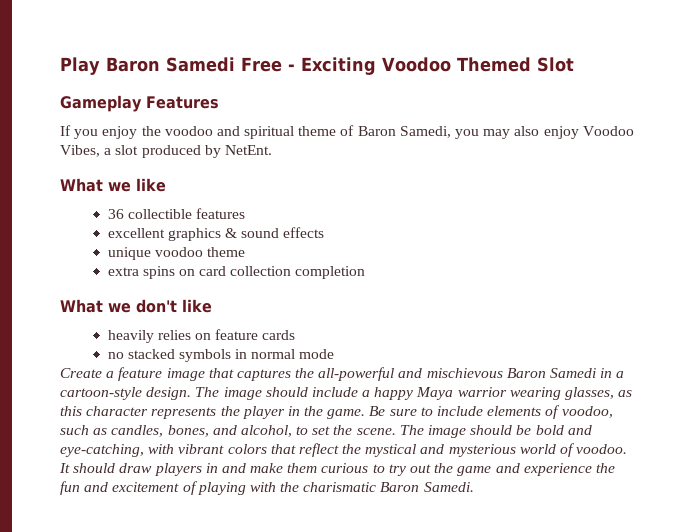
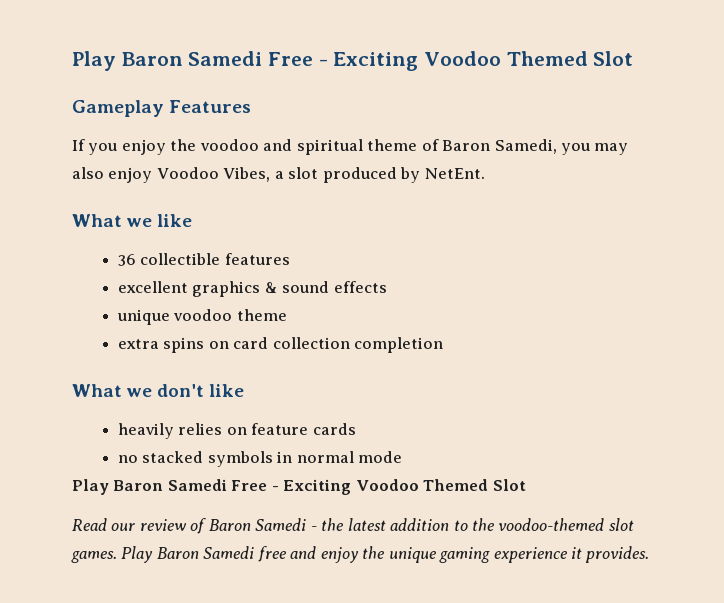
  no stacked symbols in normal mode
- Create a feature image that captures the all-powerful and mischievous Baron Samedi in a cartoon-style design. The image should include a happy Maya warrior wearing glasses, as this character represents the player in the game. Be sure to include elements of voodoo, such as candles, bones, and alcohol, to set the scene. The image should be bold and eye-catching, with vibrant colors that reflect the mystical and mysterious world of voodoo. It should draw players in and make them curious to try out the game and experience the fun and excitement of playing with the charismatic Baron Samedi.
+ Play Baron Samedi Free - Exciting Voodoo Themed Slot
+ Read our review of Baron Samedi - the latest addition to the voodoo-themed slot games. Play Baron Samedi free and enjoy the unique gaming experience it provides.

